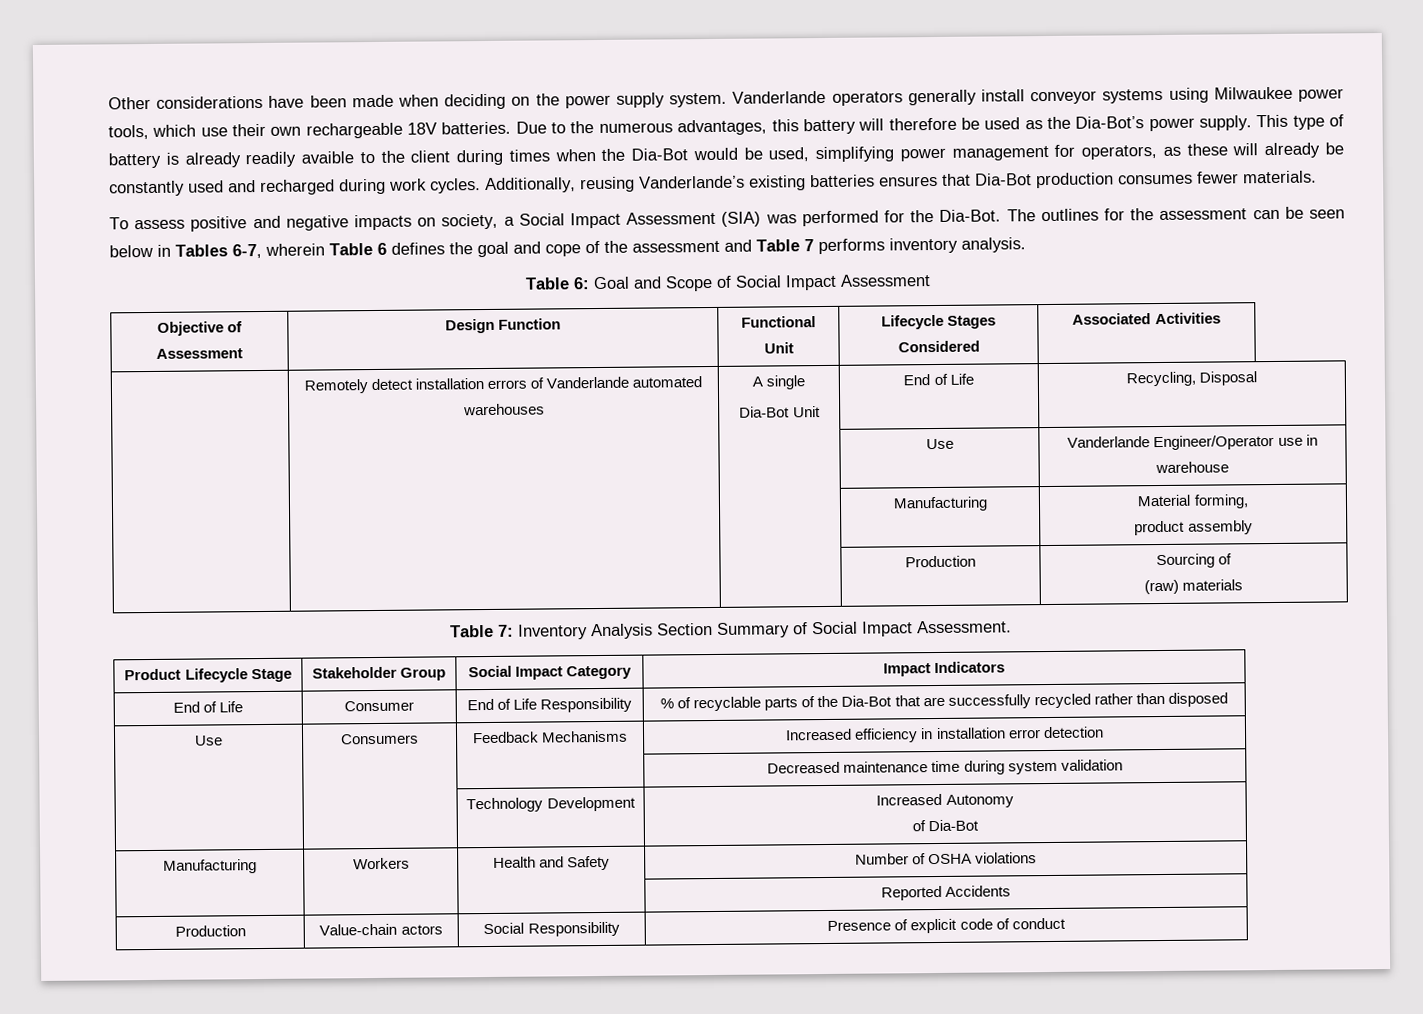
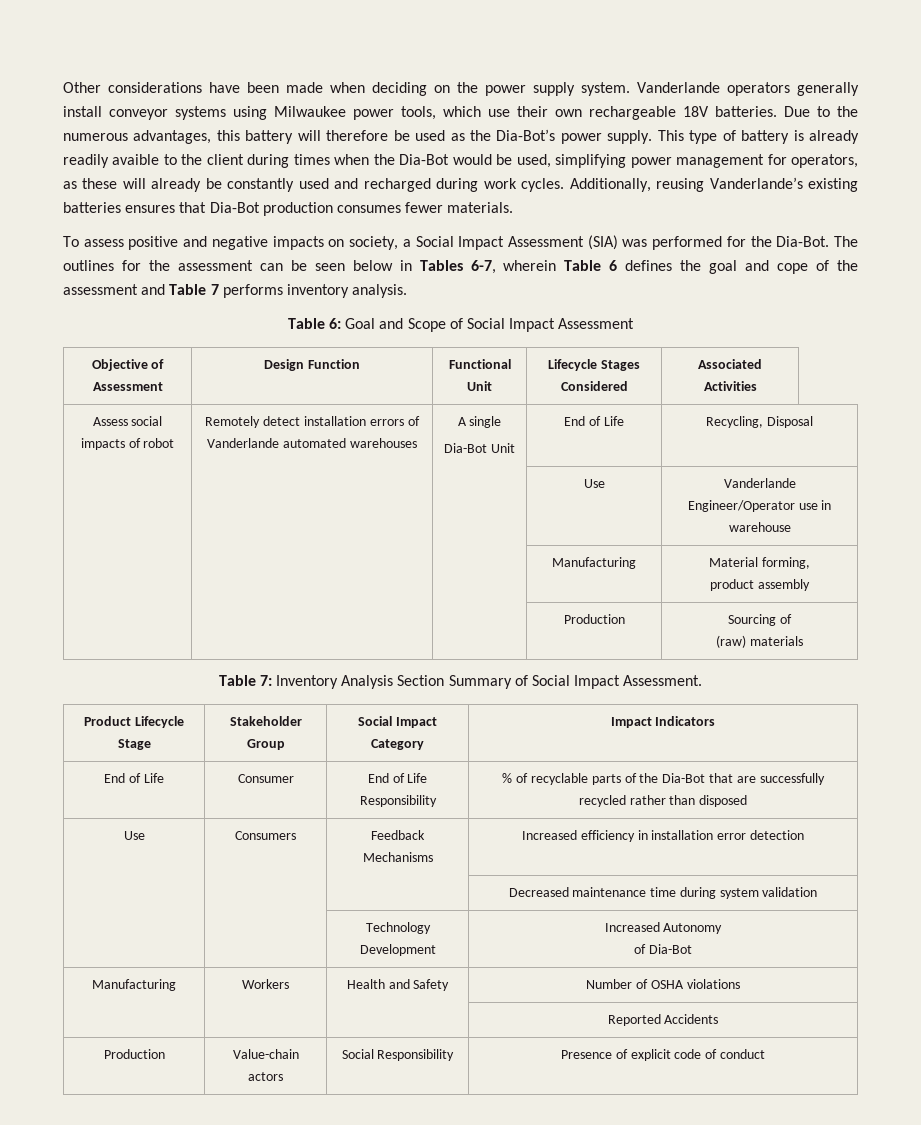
- | Remotely detect installation errors of Vanderlande automated warehouses | A single
+ Assess social impacts of robot | Remotely detect installation errors of Vanderlande automated warehouses | A single

